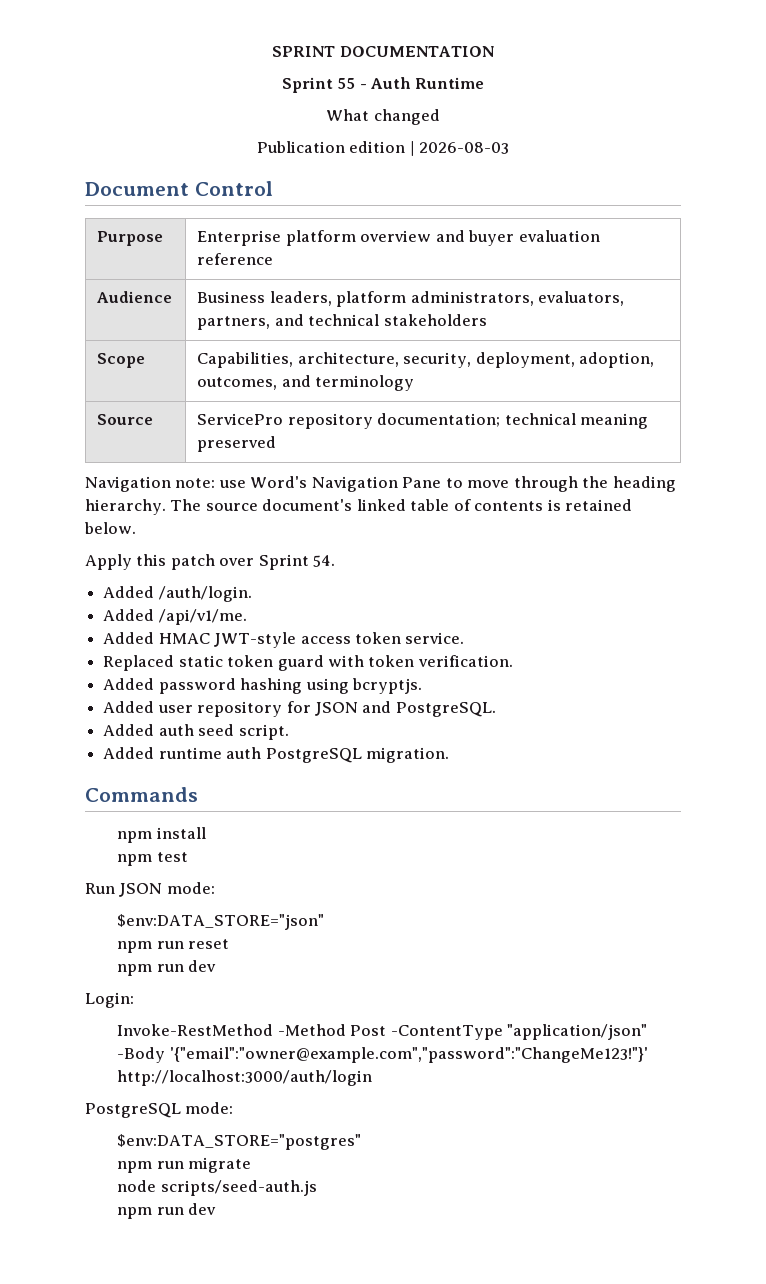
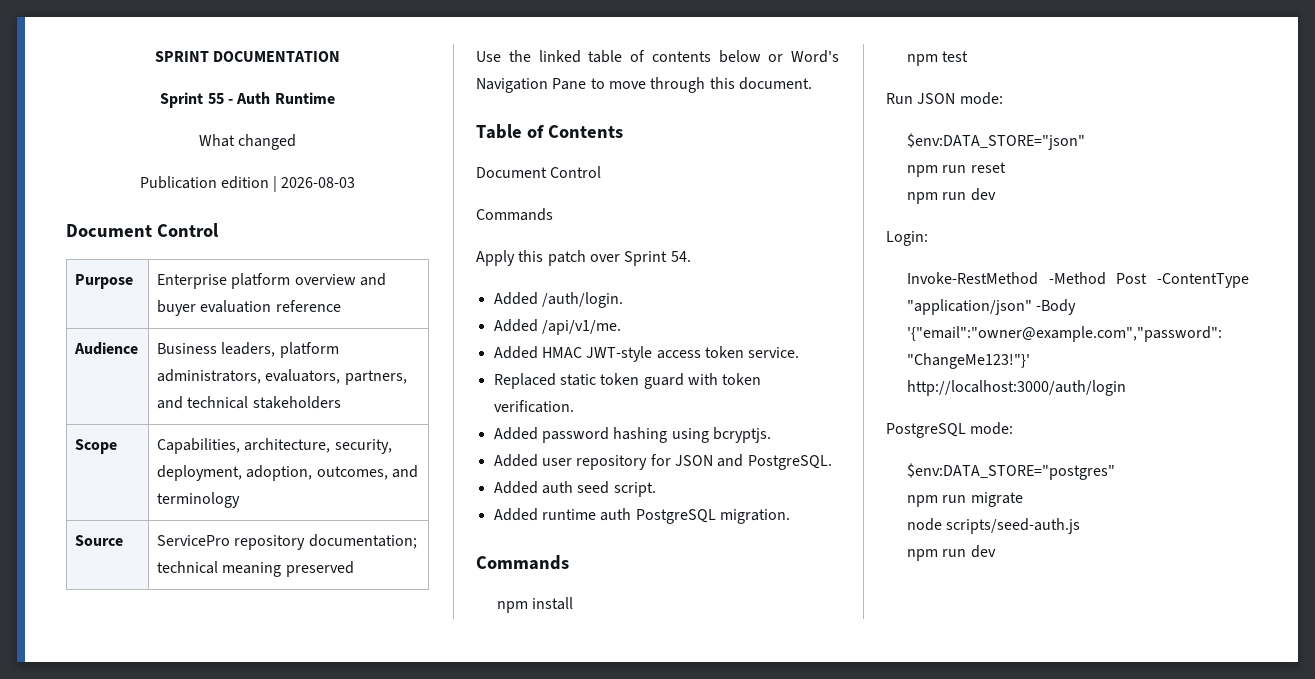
- Navigation note: use Word's Navigation Pane to move through the heading hierarchy. The source document's linked table of contents is retained below.
+ Use the linked table of contents below or Word's Navigation Pane to move through this document.
+ Table of Contents
+ Document Control
+ Commands

